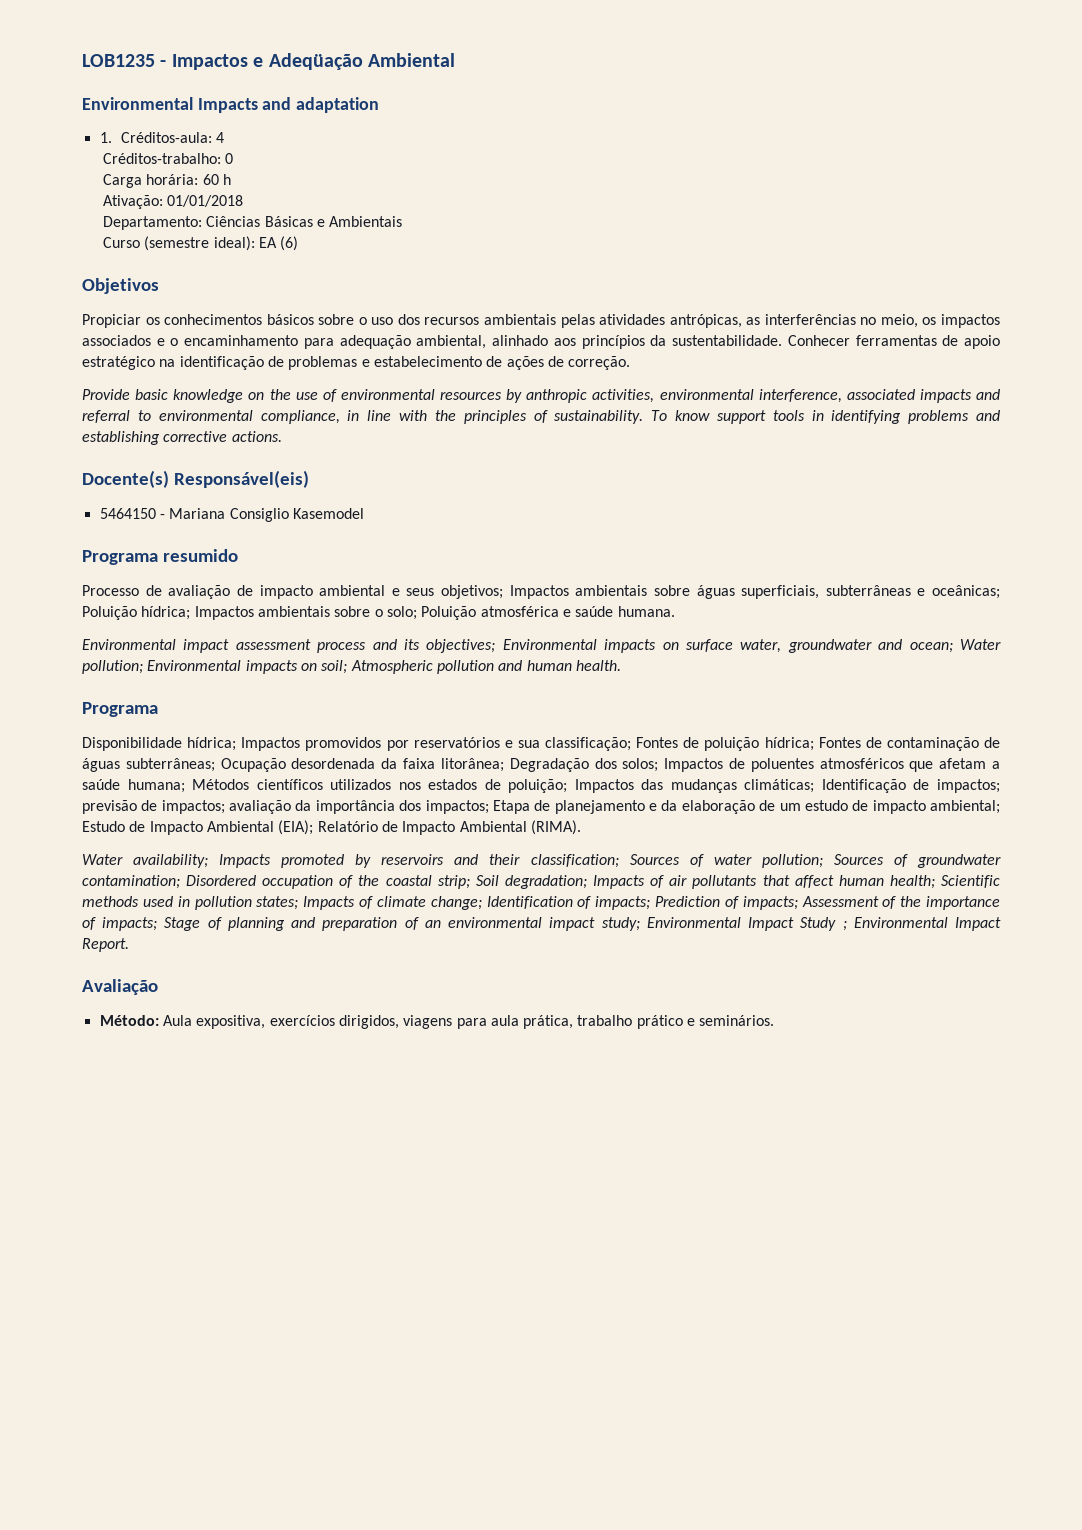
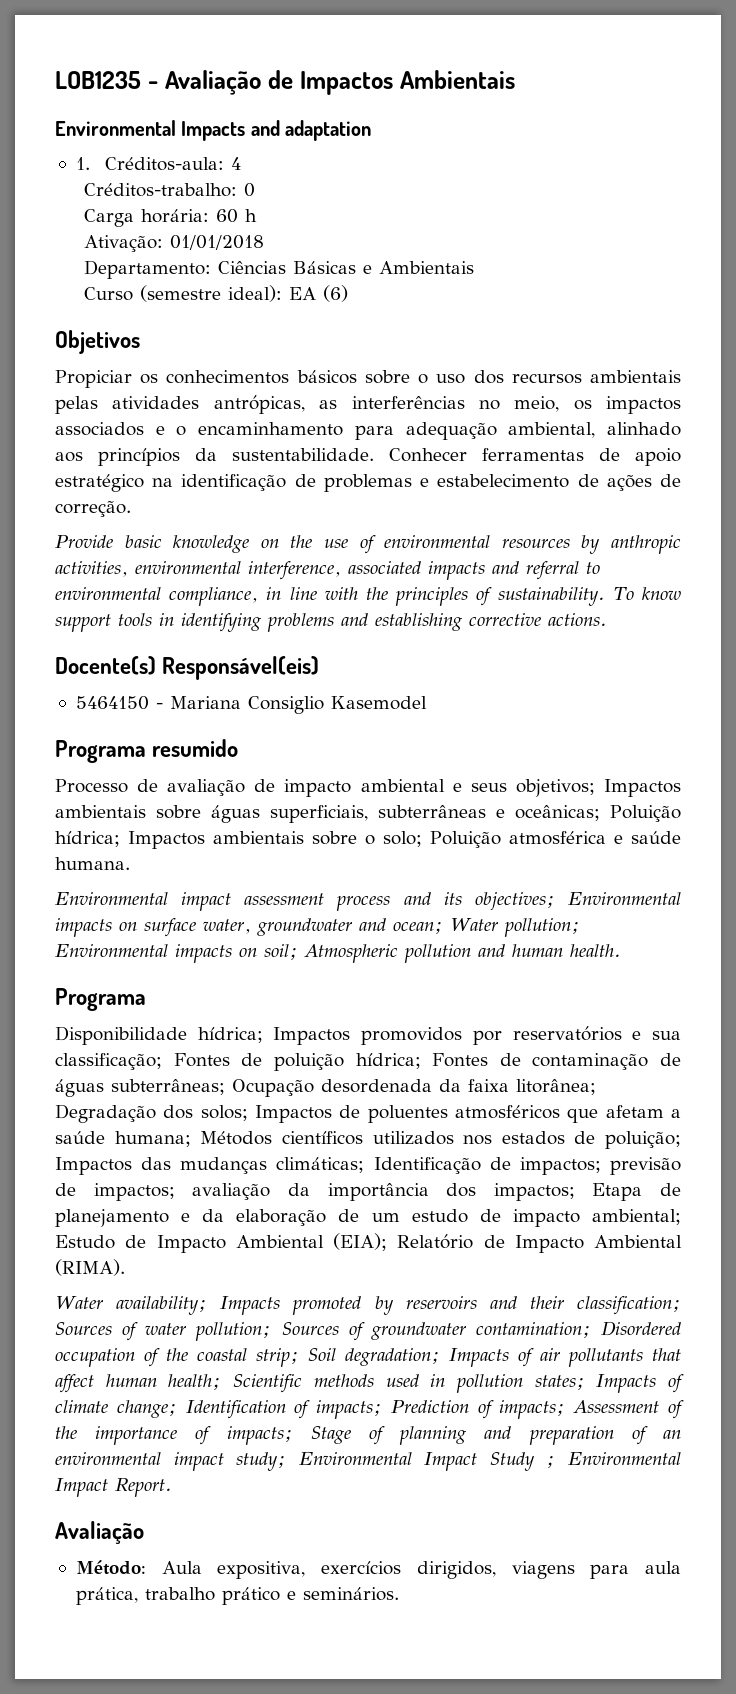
- LOB1235 - Impactos e Adeqüação Ambiental
+ LOB1235 - Avaliação de Impactos Ambientais

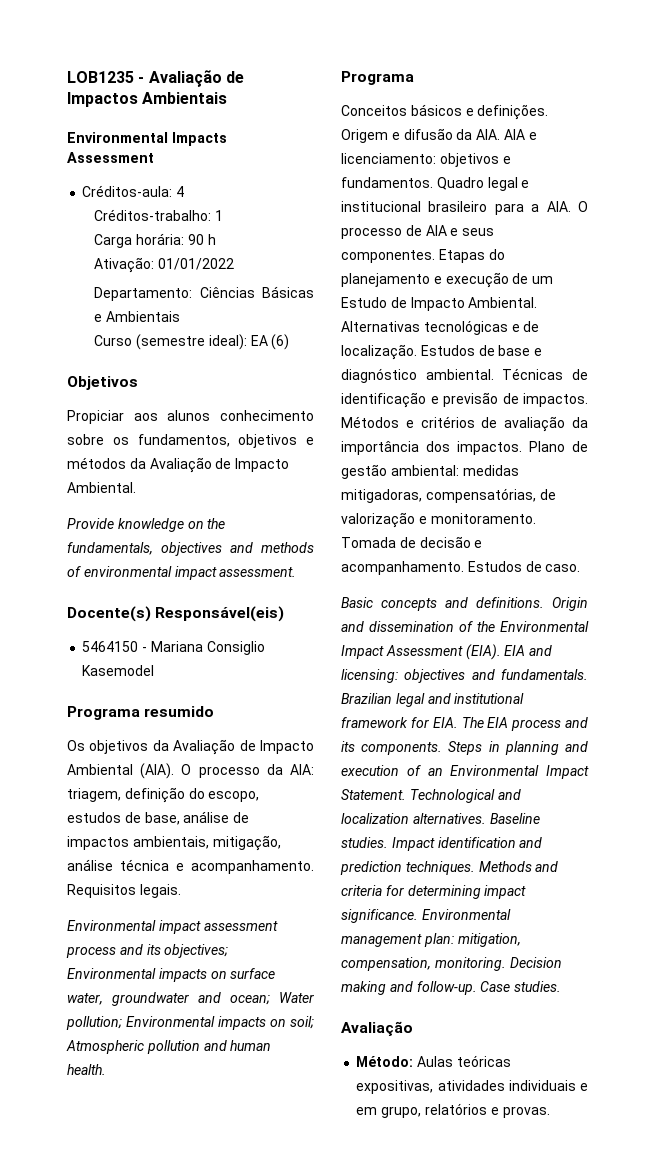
- Environmental Impacts and adaptation
- 1. Créditos-aula: 4
+ Environmental Impacts Assessment
+ Créditos-aula: 4
- Créditos-trabalho: 0
+ Créditos-trabalho: 1
- Carga horária: 60 h
+ Carga horária: 90 h
- Ativação: 01/01/2018
+ Ativação: 01/01/2022
- Propiciar os conhecimentos básicos sobre o uso dos recursos ambientais pelas atividades antrópicas, as interferências no meio, os impactos associados e o encaminhamento para adequação ambiental, alinhado aos princípios da sustentabilidade. Conhecer ferramentas de apoio estratégico na identificação de problemas e estabelecimento de ações de correção.
+ Propiciar aos alunos conhecimento sobre os fundamentos, objetivos e métodos da Avaliação de Impacto Ambiental.
- Provide basic knowledge on the use of environmental resources by anthropic activities, environmental interference, associated impacts and referral to environmental compliance, in line with the principles of sustainability. To know support tools in identifying problems and establishing corrective actions.
+ Provide knowledge on the fundamentals, objectives and methods of environmental impact assessment.
- Processo de avaliação de impacto ambiental e seus objetivos; Impactos ambientais sobre águas superficiais, subterrâneas e oceânicas; Poluição hídrica; Impactos ambientais sobre o solo; Poluição atmosférica e saúde humana.
+ Os objetivos da Avaliação de Impacto Ambiental (AIA). O processo da AIA: triagem, definição do escopo, estudos de base, análise de impactos ambientais, mitigação, análise técnica e acompanhamento. Requisitos legais.
- Disponibilidade hídrica; Impactos promovidos por reservatórios e sua classificação; Fontes de poluição hídrica; Fontes de contaminação de águas subterrâneas; Ocupação desordenada da faixa litorânea; Degradação dos solos; Impactos de poluentes atmosféricos que afetam a saúde humana; Métodos científicos utilizados nos estados de poluição; Impactos das mudanças climáticas; Identificação de impactos; previsão de impactos; avaliação da importância dos impactos; Etapa de planejamento e da elaboração de um estudo de impacto ambiental; Estudo de Impacto Ambiental (EIA); Relatório de Impacto Ambiental (RIMA).
- Water availability; Impacts promoted by reservoirs and their classification; Sources of water pollution; Sources of groundwater contamination; Disordered occupation of the coastal strip; Soil degradation; Impacts of air pollutants that affect human health; Scientific methods used in pollution states; Impacts of climate change; Identification of impacts; Prediction of impacts; Assessment of the importance of impacts; Stage of planning and preparation of an environmental impact study; Environmental Impact Study ; Environmental Impact Report.
+ Conceitos básicos e definições. Origem e difusão da AIA. AIA e licenciamento: objetivos e fundamentos. Quadro legal e institucional brasileiro para a AIA. O processo de AIA e seus componentes. Etapas do planejamento e execução de um Estudo de Impacto Ambiental. Alternativas tecnológicas e de localização. Estudos de base e diagnóstico ambiental. Técnicas de identificação e previsão de impactos. Métodos e critérios de avaliação da importância dos impactos. Plano de gestão ambiental: medidas mitigadoras, compensatórias, de valorização e monitoramento. Tomada de decisão e acompanhamento. Estudos de caso.
+ Basic concepts and definitions. Origin and dissemination of the Environmental Impact Assessment (EIA). EIA and licensing: objectives and fundamentals. Brazilian legal and institutional framework for EIA. The EIA process and its components. Steps in planning and execution of an Environmental Impact Statement. Technological and localization alternatives. Baseline studies. Impact identification and prediction techniques. Methods and criteria for determining impact significance. Environmental management plan: mitigation, compensation, monitoring. Decision making and follow-up. Case studies.
  Avaliação
- Método: Aula expositiva, exercícios dirigidos, viagens para aula prática, trabalho prático e seminários.
+ Método: Aulas teóricas expositivas, atividades individuais e em grupo, relatórios e provas.

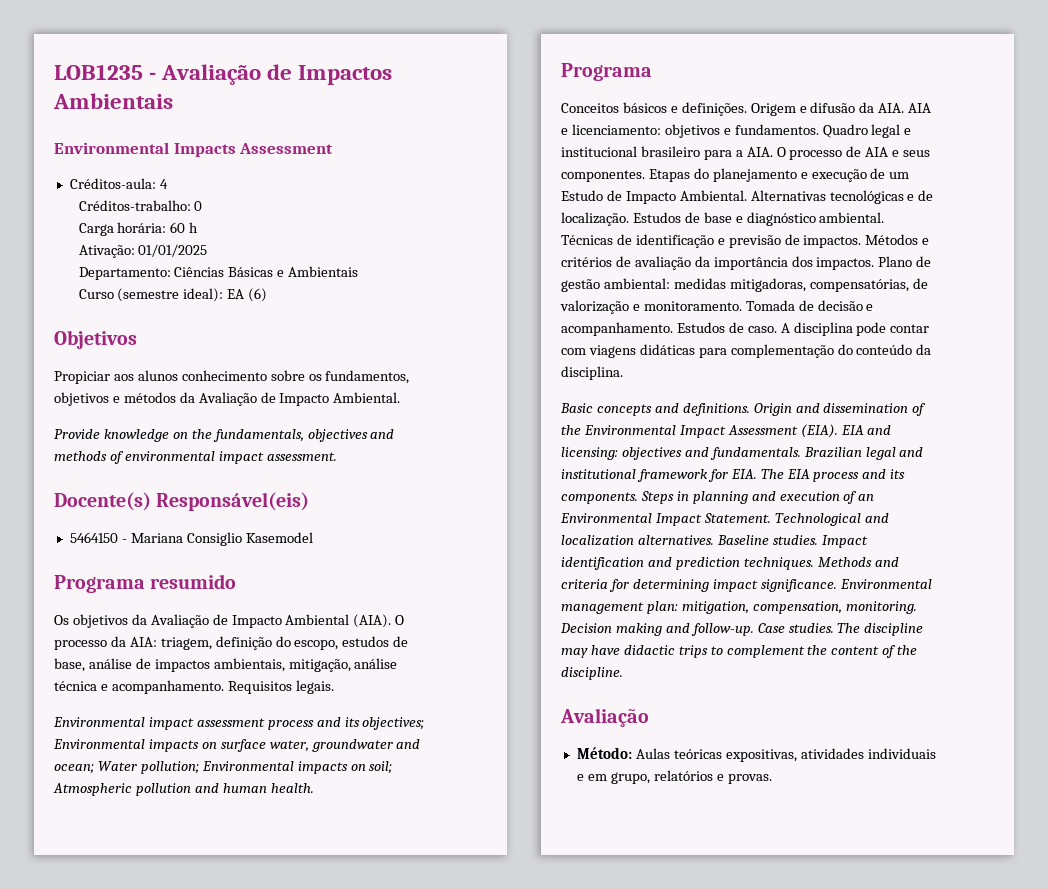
- Créditos-trabalho: 1
+ Créditos-trabalho: 0
- Carga horária: 90 h
+ Carga horária: 60 h
- Ativação: 01/01/2022
+ Ativação: 01/01/2025
+ A disciplina pode contar com viagens didáticas para complementação do conteúdo da disciplina.
+ The discipline may have didactic trips to complement the content of the discipline.

